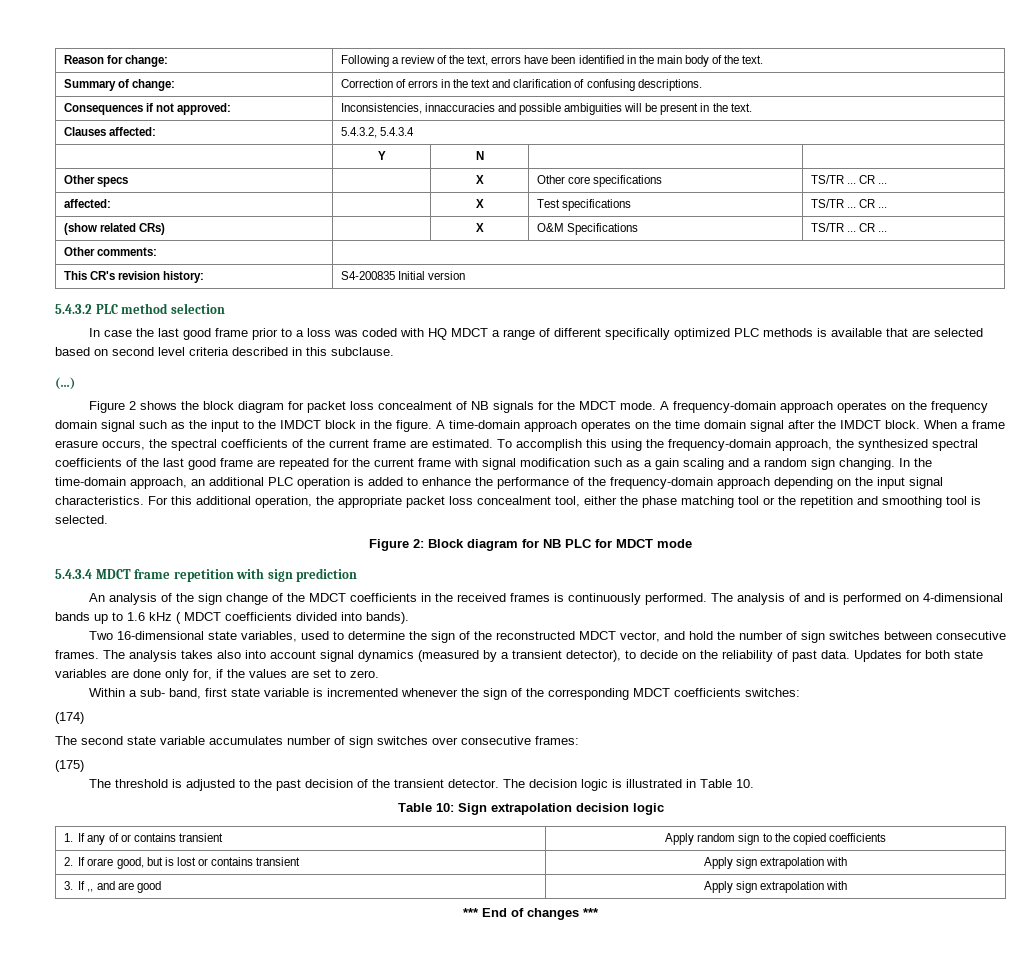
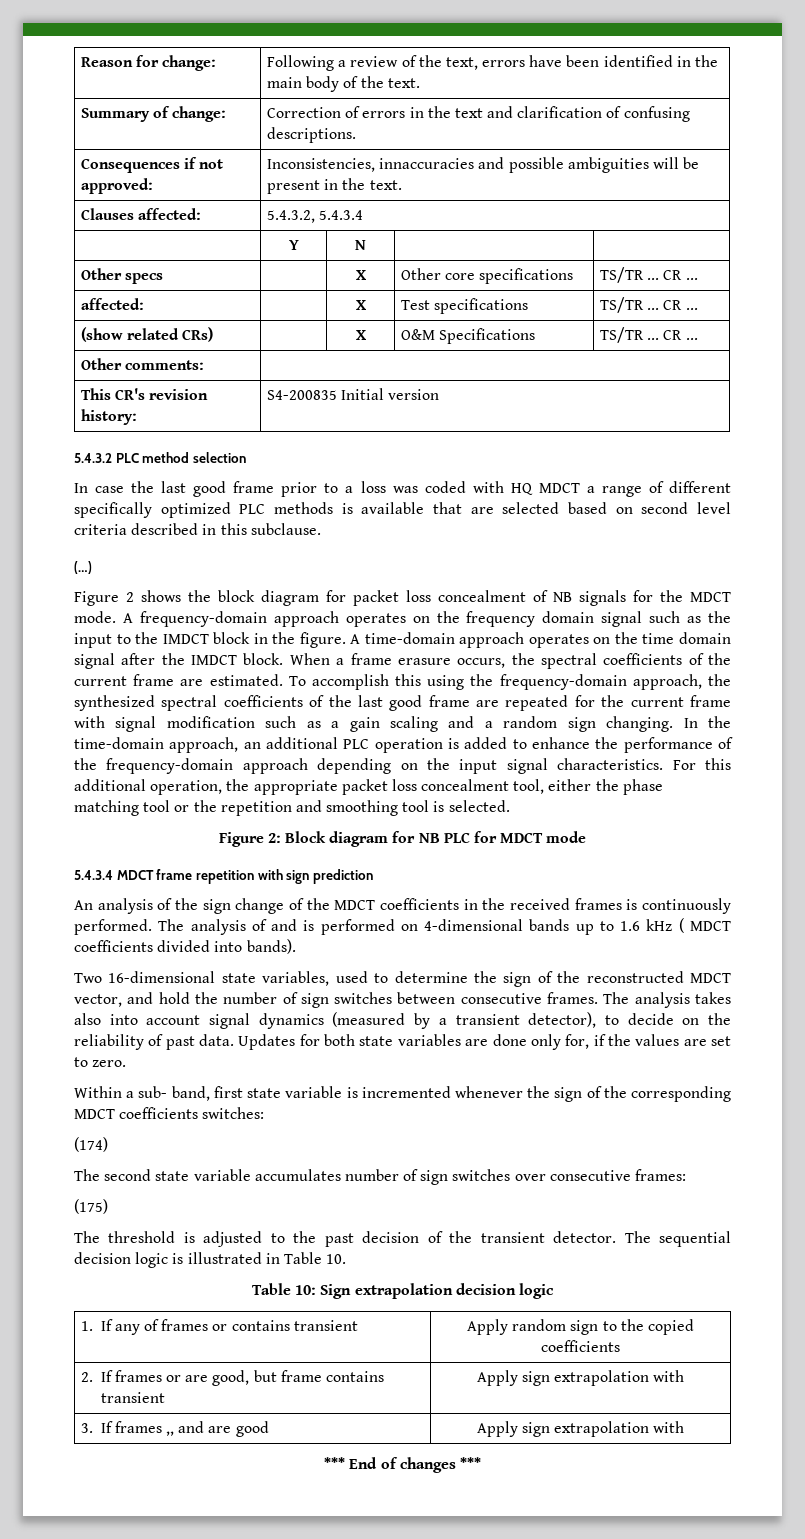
- The decision logic is illustrated in Table 10.
+ The sequential decision logic is illustrated in Table 10.
- 1. If any of or contains transient | Apply random sign to the copied coefficients
+ 1. If any of frames or contains transient | Apply random sign to the copied coefficients
- 2. If orare good, but is lost or contains transient | Apply sign extrapolation with
+ 2. If frames or are good, but frame contains transient | Apply sign extrapolation with
- 3. If ,, and are good | Apply sign extrapolation with
+ 3. If frames ,, and are good | Apply sign extrapolation with

